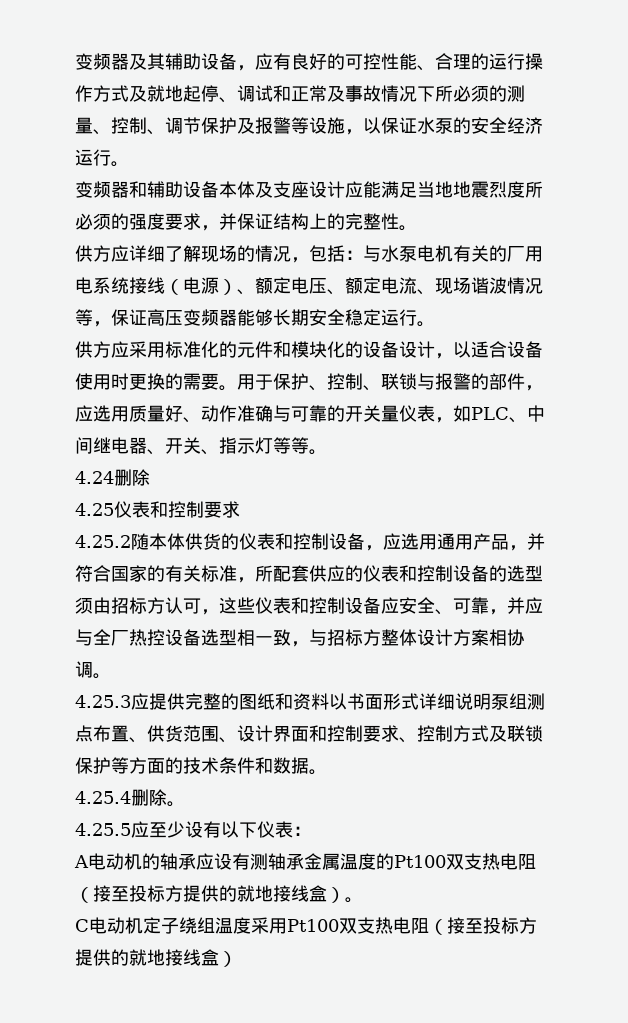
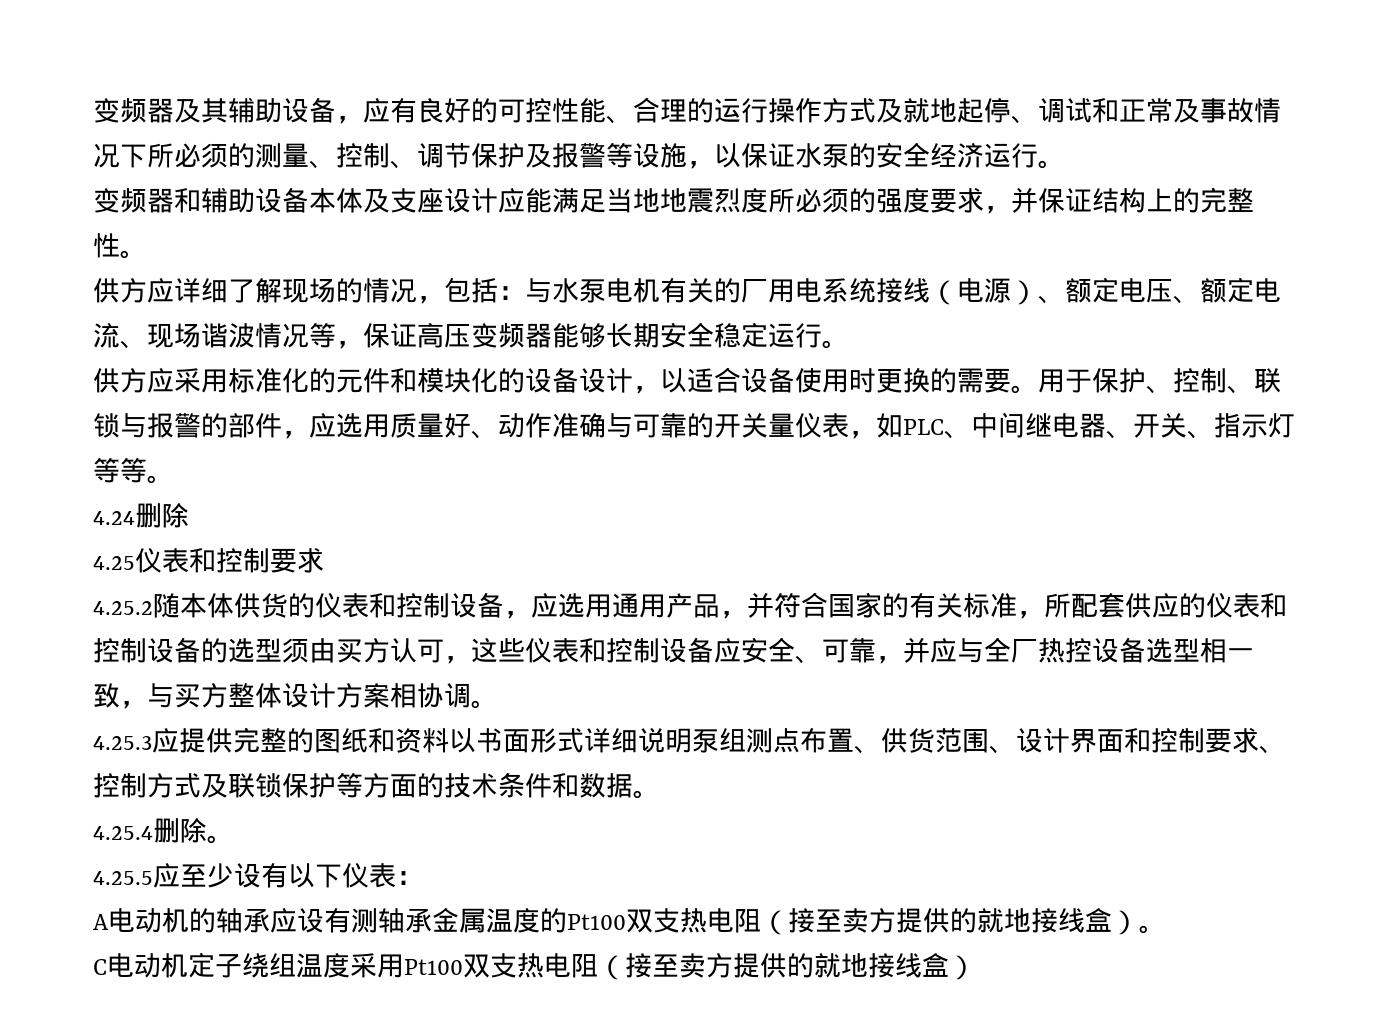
- 4.25.2随本体供货的仪表和控制设备，应选用通用产品，并符合国家的有关标准，所配套供应的仪表和控制设备的选型须由招标方认可，这些仪表和控制设备应安全、可靠，并应与全厂热控设备选型相一致，与招标方整体设计方案相协调。
+ 4.25.2随本体供货的仪表和控制设备，应选用通用产品，并符合国家的有关标准，所配套供应的仪表和控制设备的选型须由买方认可，这些仪表和控制设备应安全、可靠，并应与全厂热控设备选型相一致，与买方整体设计方案相协调。
- A电动机的轴承应设有测轴承金属温度的Pt100双支热电阻（接至投标方提供的就地接线盒）。
+ A电动机的轴承应设有测轴承金属温度的Pt100双支热电阻（接至卖方提供的就地接线盒）。
- C电动机定子绕组温度采用Pt100双支热电阻（接至投标方提供的就地接线盒）
+ C电动机定子绕组温度采用Pt100双支热电阻（接至卖方提供的就地接线盒）

